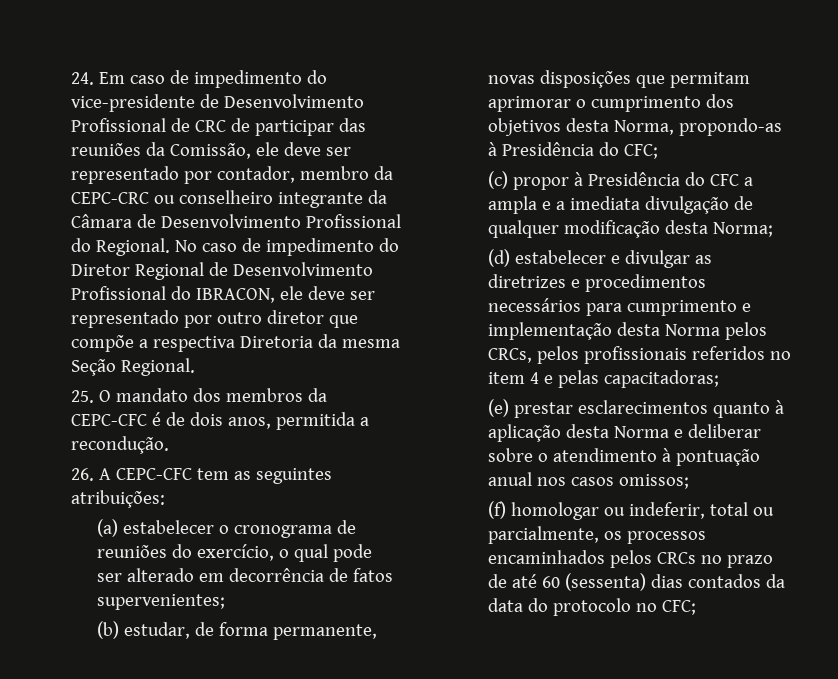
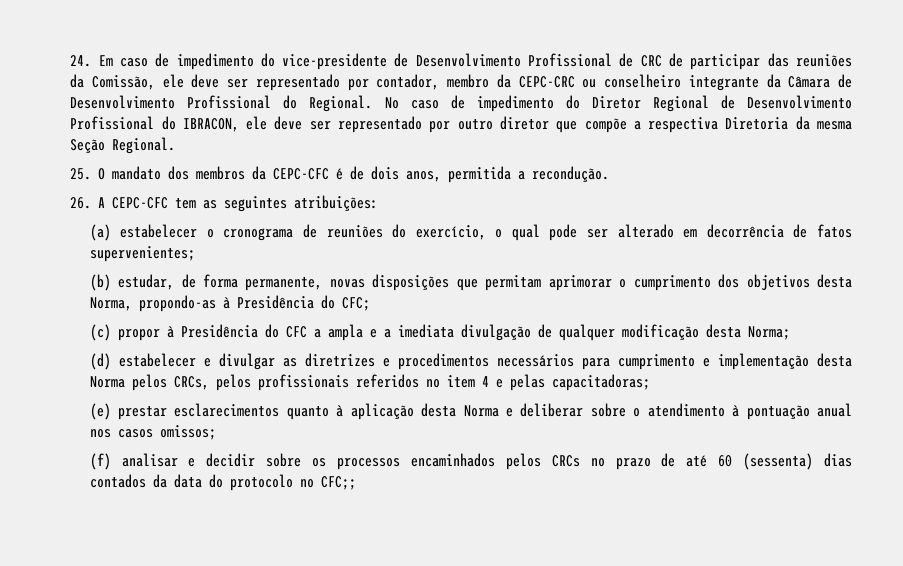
- (f) homologar ou indeferir, total ou parcialmente, os processos encaminhados pelos CRCs no prazo de até 60 (sessenta) dias contados da data do protocolo no CFC;
+ (f) analisar e decidir sobre os processos encaminhados pelos CRCs no prazo de até 60 (sessenta) dias contados da data do protocolo no CFC;;

